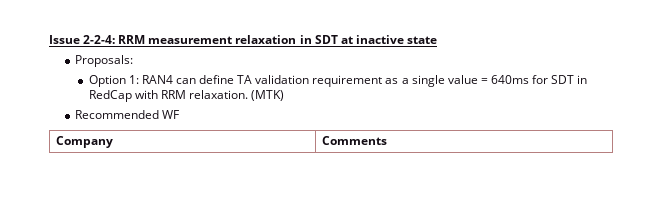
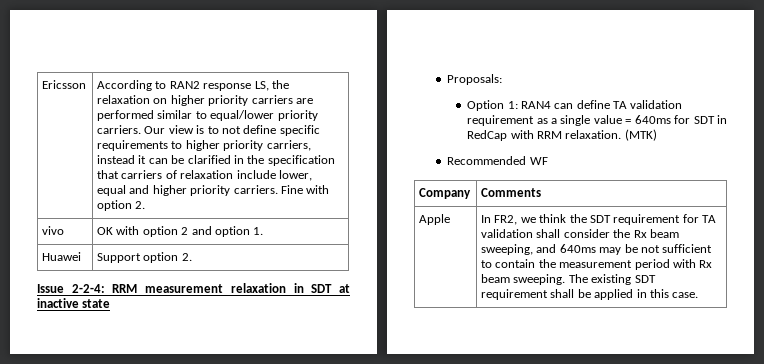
+ Ericsson | According to RAN2 response LS, the relaxation on higher priority carriers are performed similar to equal/lower priority carriers. Our view is to not define specific requirements to higher priority carriers, instead it can be clarified in the specification that carriers of relaxation include lower, equal and higher priority carriers. Fine with option 2.
+ vivo | OK with option 2 and option 1.
+ Huawei | Support option 2.
+ Apple | In FR2, we think the SDT requirement for TA validation shall consider the Rx beam sweeping, and 640ms may be not sufficient to contain the measurement period with Rx beam sweeping. The existing SDT requirement shall be applied in this case.

